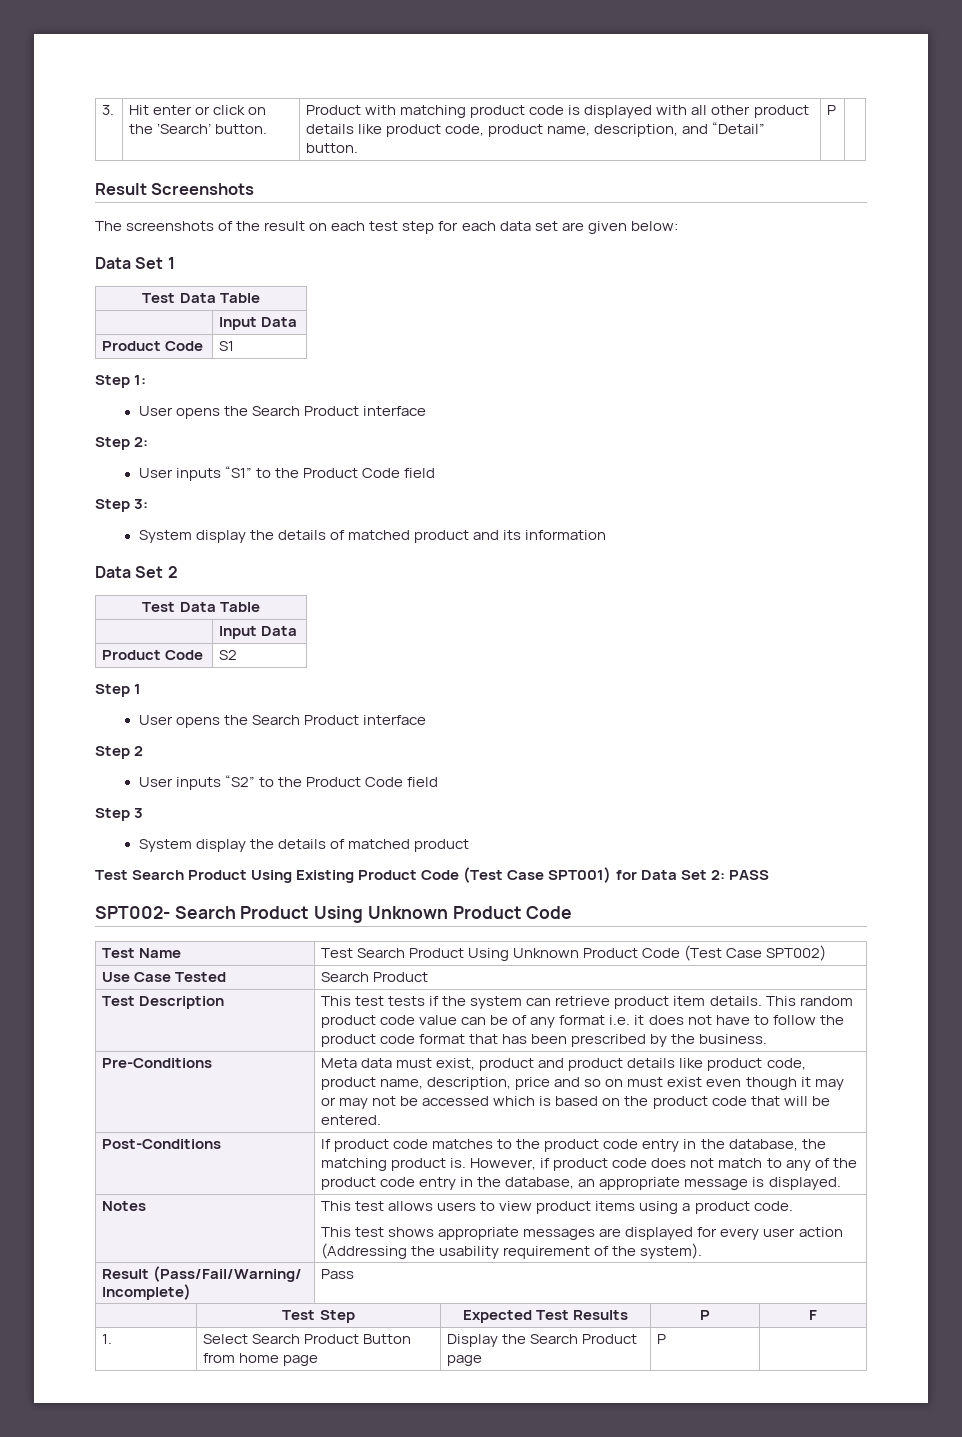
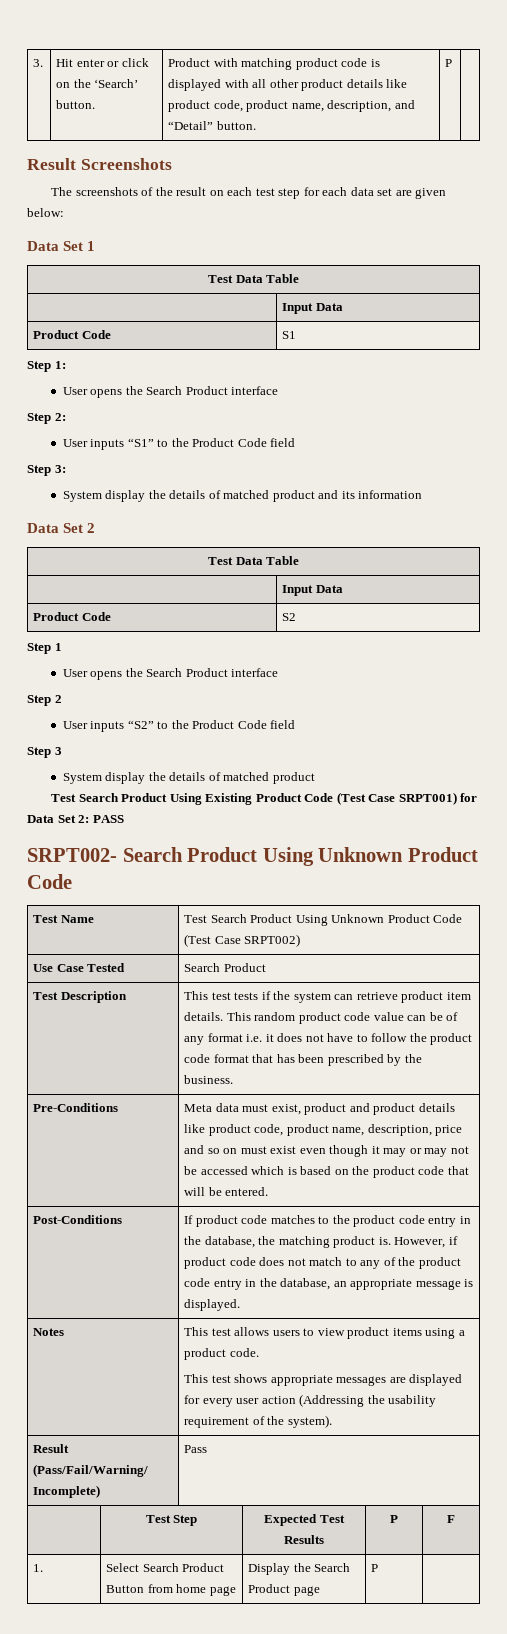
- Test Search Product Using Existing Product Code (Test Case SPT001) for Data Set 2: PASS
+ Test Search Product Using Existing Product Code (Test Case SRPT001) for Data Set 2: PASS
- SPT002- Search Product Using Unknown Product Code
+ SRPT002- Search Product Using Unknown Product Code
- Test Name | Test Search Product Using Unknown Product Code (Test Case SPT002)
+ Test Name | Test Search Product Using Unknown Product Code (Test Case SRPT002)

